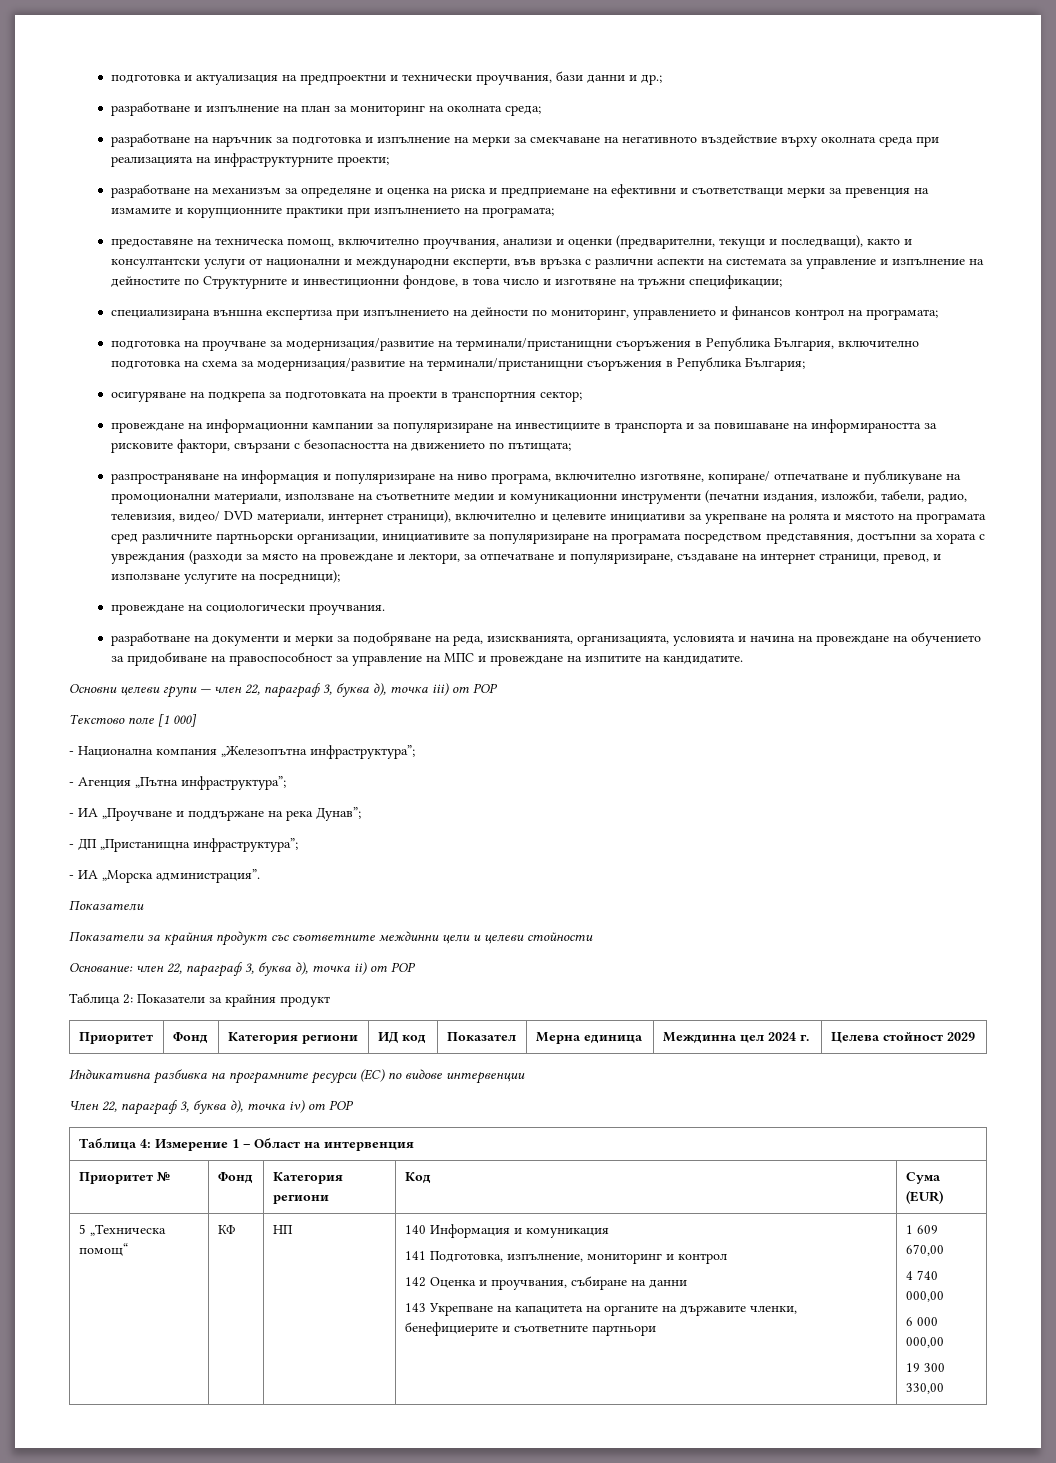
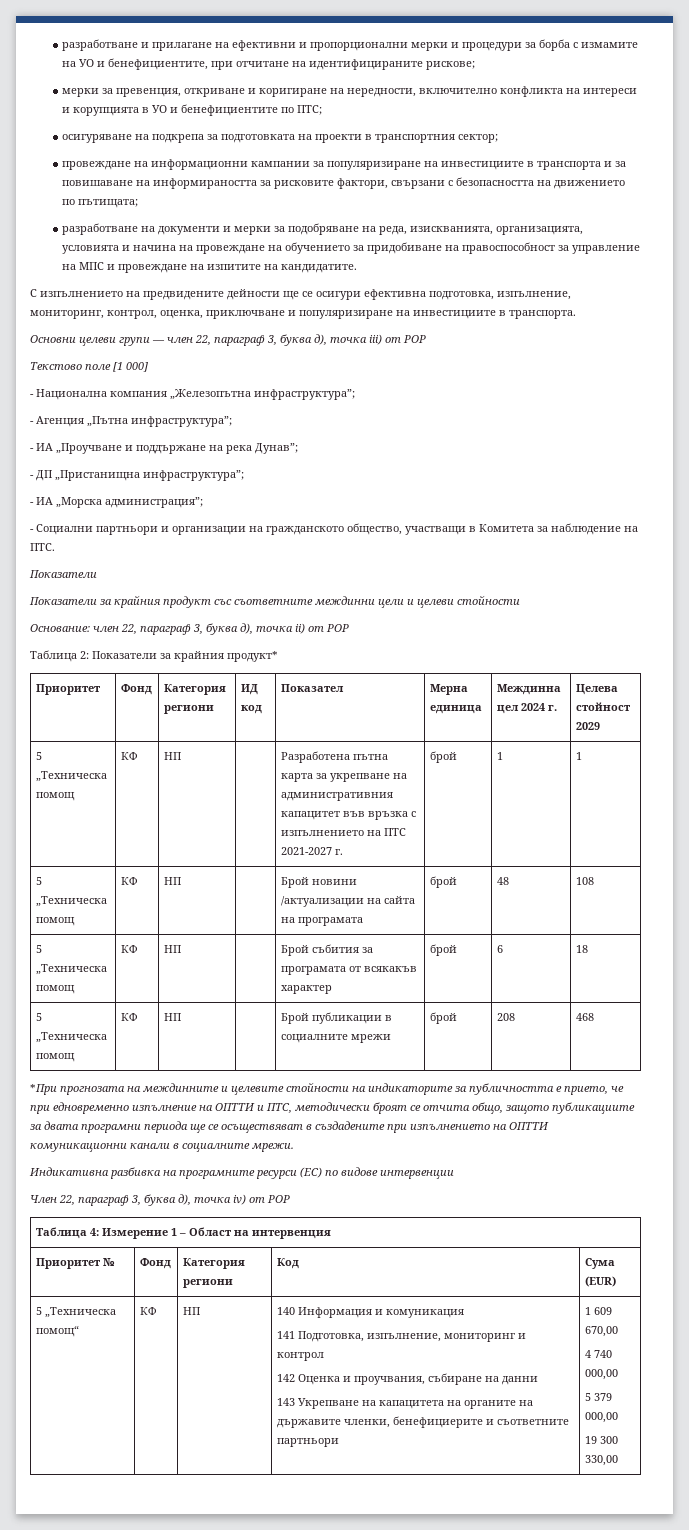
- подготовка и актуализация на предпроектни и технически проучвания, бази данни и др.;
- разработване и изпълнение на план за мониторинг на околната среда;
- разработване на наръчник за подготовка и изпълнение на мерки за смекчаване на негативното въздействие върху околната среда при реализацията на инфраструктурните проекти;
- разработване на механизъм за определяне и оценка на риска и предприемане на ефективни и съответстващи мерки за превенция на измамите и корупционните практики при изпълнението на програмата;
- предоставяне на техническа помощ, включително проучвания, анализи и оценки (предварителни, текущи и последващи), както и консултантски услуги от национални и международни експерти, във връзка с различни аспекти на системата за управление и изпълнение на дейностите по Структурните и инвестиционни фондове, в това число и изготвяне на тръжни спецификации;
- специализирана външна експертиза при изпълнението на дейности по мониторинг, управлението и финансов контрол на програмата;
- подготовка на проучване за модернизация/развитие на терминали/пристанищни съоръжения в Република България, включително подготовка на схема за модернизация/развитие на терминали/пристанищни съоръжения в Република България;
+ разработване и прилагане на ефективни и пропорционални мерки и процедури за борба с измамите на УО и бенефициентите, при отчитане на идентифицираните рискове;
+ мерки за превенция, откриване и коригиране на нередности, включително конфликта на интереси и корупцията в УО и бенефициентите по ПТС;
- разпространяване на информация и популяризиране на ниво програма, включително изготвяне, копиране/ отпечатване и публикуване на промоционални материали, използване на съответните медии и комуникационни инструменти (печатни издания, изложби, табели, радио, телевизия, видео/ DVD материали, интернет страници), включително и целевите инициативи за укрепване на ролята и мястото на програмата сред различните партньорски организации, инициативите за популяризиране на програмата посредством представяния, достъпни за хората с увреждания (разходи за място на провеждане и лектори, за отпечатване и популяризиране, създаване на интернет страници, превод, и използване услугите на посредници);
- провеждане на социологически проучвания.
+ С изпълнението на предвидените дейности ще се осигури ефективна подготовка, изпълнение, мониторинг, контрол, оценка, приключване и популяризиране на инвестициите в транспорта.
- - ИА „Морска администрация”.
+ - ИА „Морска администрация”;
+ - Социални партньори и организации на гражданското общество, участващи в Комитета за наблюдение на ПТС.
- Таблица 2: Показатели за крайния продукт
+ Таблица 2: Показатели за крайния продукт*
+ 5 „Техническа помощ | КФ | НП | | Разработена пътна карта за укрепване на административния капацитет във връзка с изпълнението на ПТС 2021-2027 г. | брой | 1 | 1
+ 5 „Техническа помощ | КФ | НП | | Брой новини /актуализации на сайта на програмата | брой | 48 | 108
+ 5 „Техническа помощ | КФ | НП | | Брой събития за програмата от всякакъв характер | брой | 6 | 18
+ 5 „Техническа помощ | КФ | НП | | Брой публикации в социалните мрежи | брой | 208 | 468
+ *При прогнозата на междинните и целевите стойности на индикаторите за публичността е прието, че при едновременно изпълнение на ОПТТИ и ПТС, методически броят се отчита общо, защото публикациите за двата програмни периода ще се осъществяват в създадените при изпълнението на ОПТТИ комуникационни канали в социалните мрежи.
- 6 000 000,00
+ 5 379 000,00

